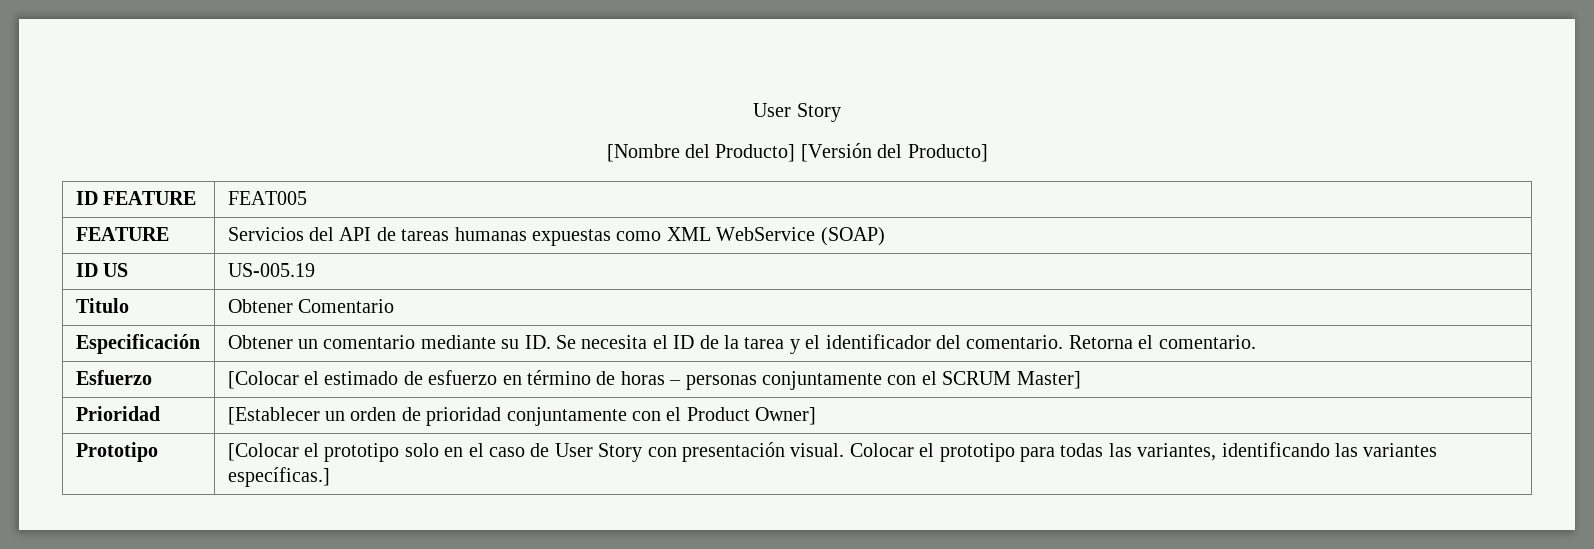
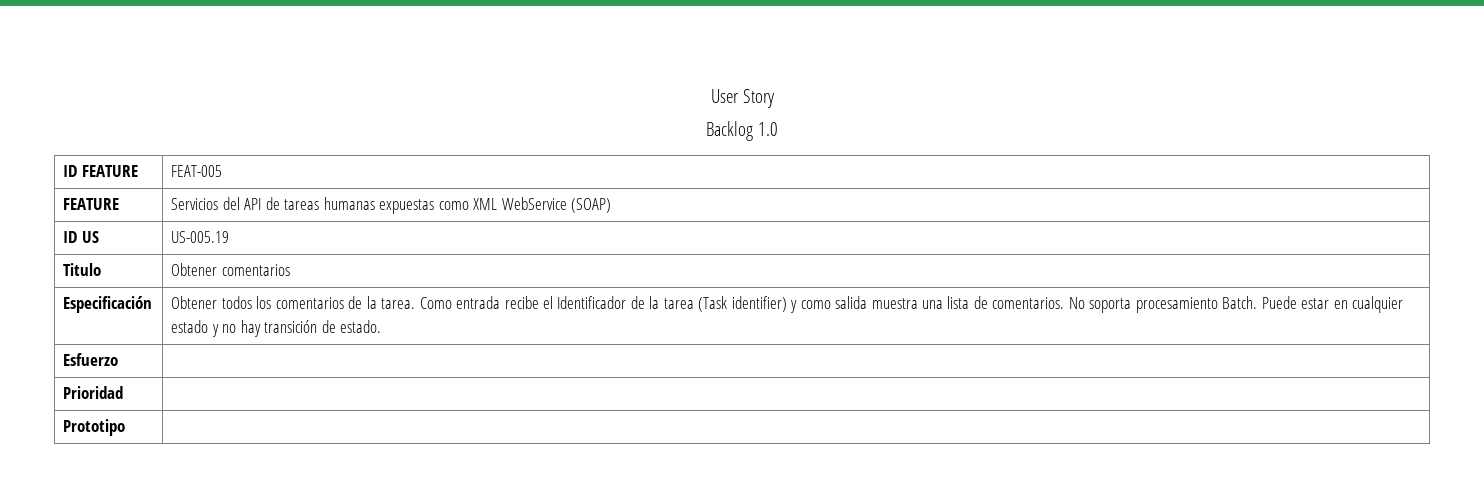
- [Nombre del Producto] [Versión del Producto]
+ Backlog 1.0
- ID FEATURE | FEAT005
+ ID FEATURE | FEAT-005
- Titulo | Obtener Comentario
+ Titulo | Obtener comentarios
- Obtener un comentario mediante su ID. Se necesita el ID de la tarea y el identificador del comentario. Retorna el comentario.
- Esfuerzo | [Colocar el estimado de esfuerzo en término de horas – personas conjuntamente con el SCRUM Master]
- Prioridad | [Establecer un orden de prioridad conjuntamente con el Product Owner]
- Prototipo | [Colocar el prototipo solo en el caso de User Story con presentación visual. Colocar el prototipo para todas las variantes, identificando las variantes específicas.]
+ Obtener todos los comentarios de la tarea. Como entrada recibe el Identificador de la tarea (Task identifier) y como salida muestra una lista de comentarios. No soporta procesamiento Batch. Puede estar en cualquier estado y no hay transición de estado.
+ Esfuerzo |
+ Prioridad |
+ Prototipo |

